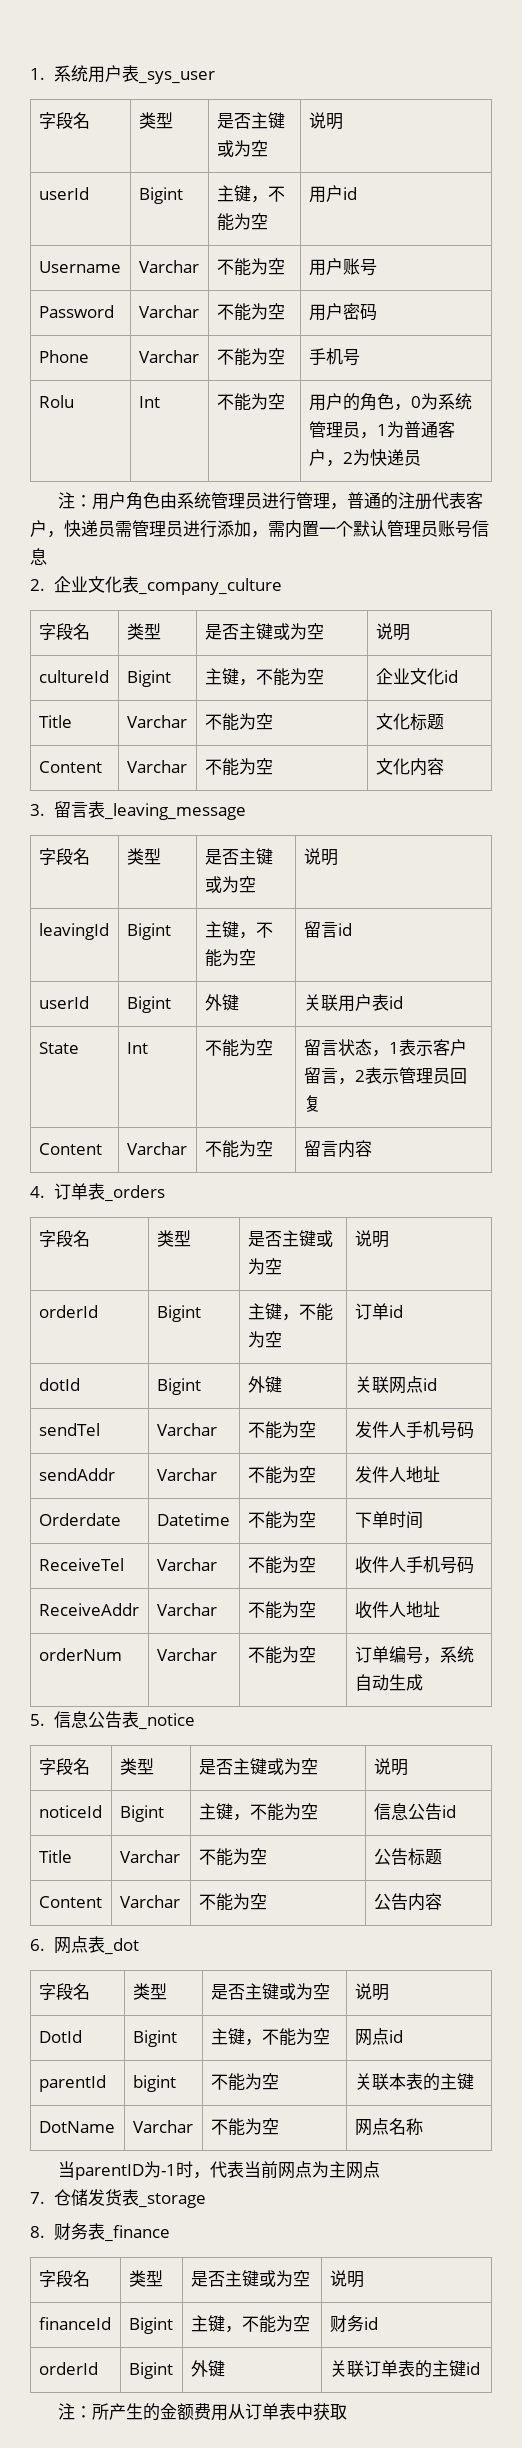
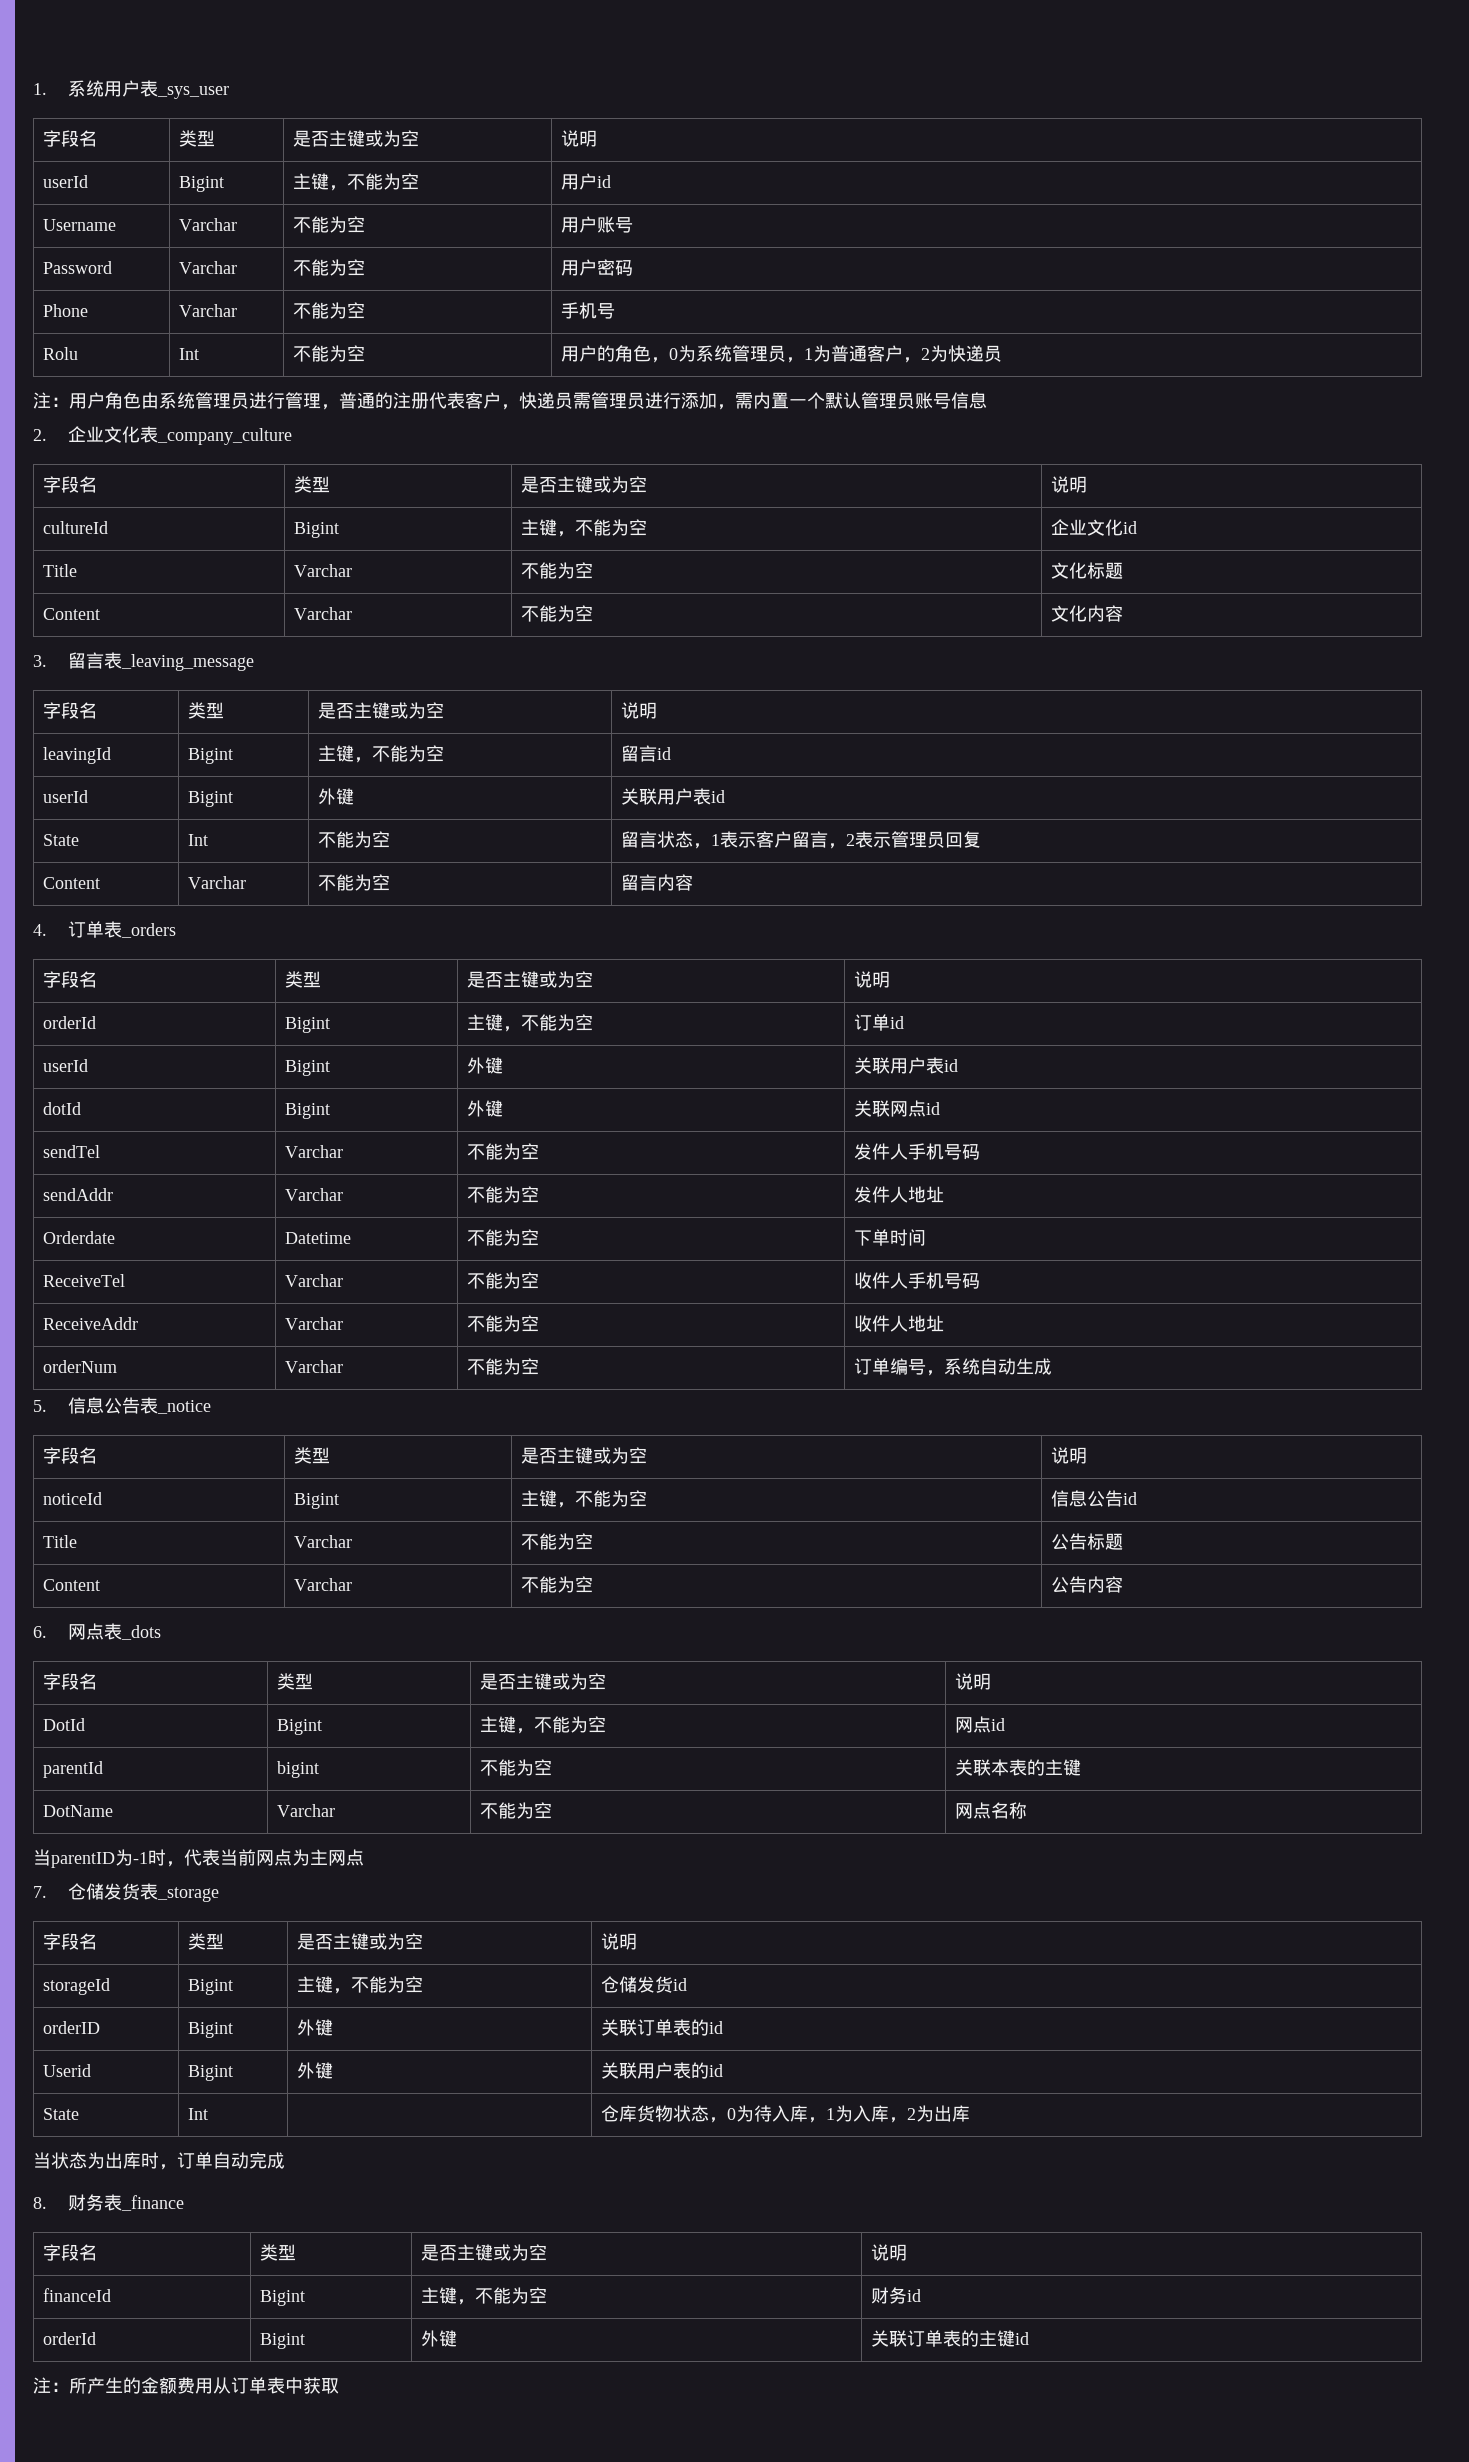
  orderId | Bigint | 主键，不能为空 | 订单id
+ userId | Bigint | 外键 | 关联用户表id
- 6.网点表_dot
+ 6.网点表_dots
  7.仓储发货表_storage
+ 字段名 | 类型 | 是否主键或为空 | 说明
+ storageId | Bigint | 主键，不能为空 | 仓储发货id
+ orderID | Bigint | 外键 | 关联订单表的id
+ Userid | Bigint | 外键 | 关联用户表的id
+ State | Int | | 仓库货物状态，0为待入库，1为入库，2为出库
+ 当状态为出库时，订单自动完成

